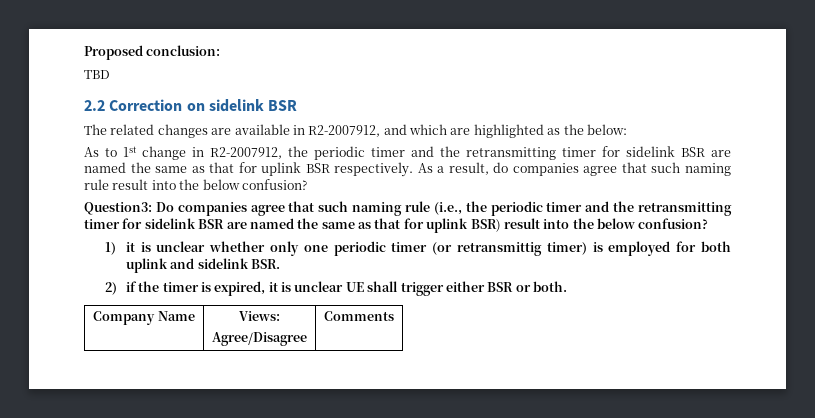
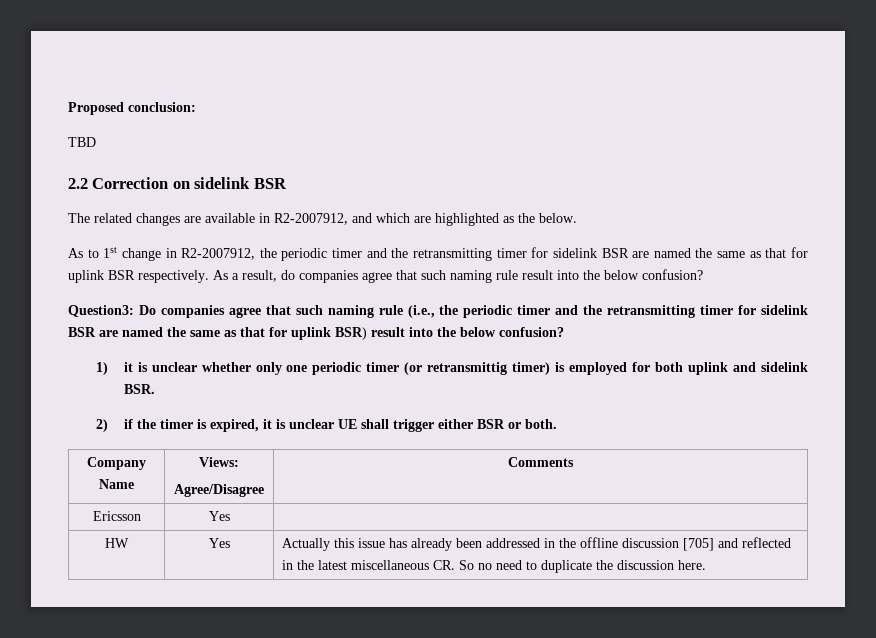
- The related changes are available in R2-2007912, and which are highlighted as the below:
+ The related changes are available in R2-2007912, and which are highlighted as the below.
+ Ericsson | Yes |
+ HW | Yes | Actually this issue has already been addressed in the offline discussion [705] and reflected in the latest miscellaneous CR. So no need to duplicate the discussion here.

